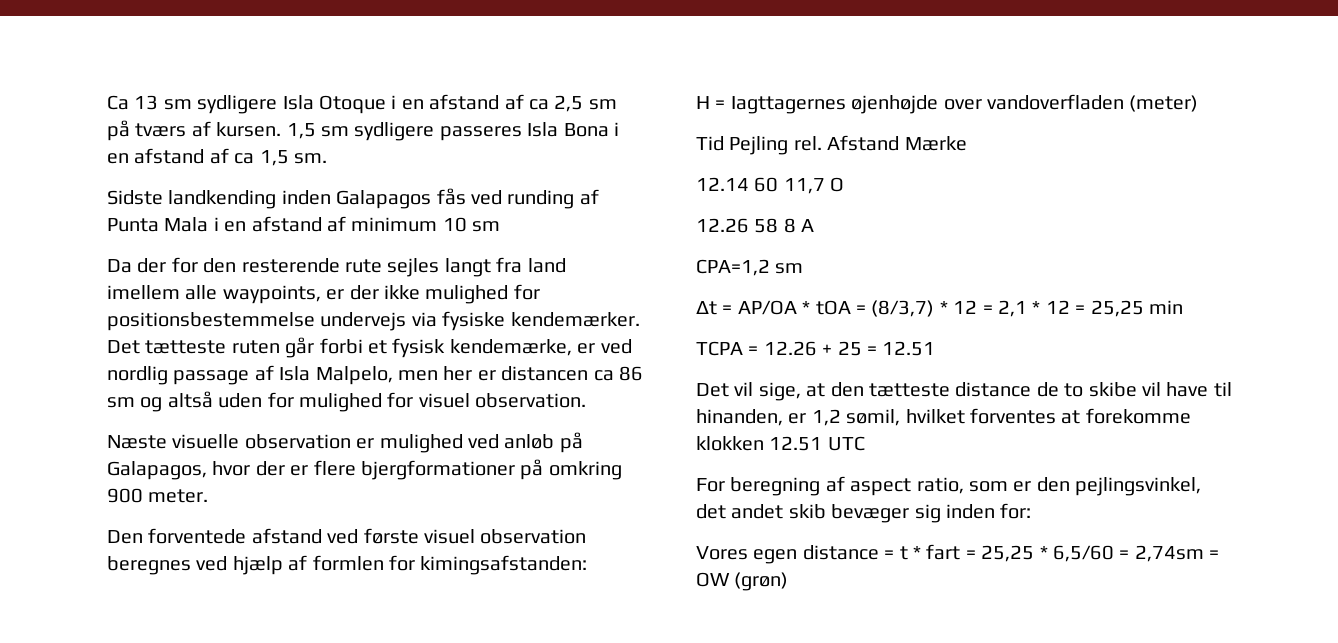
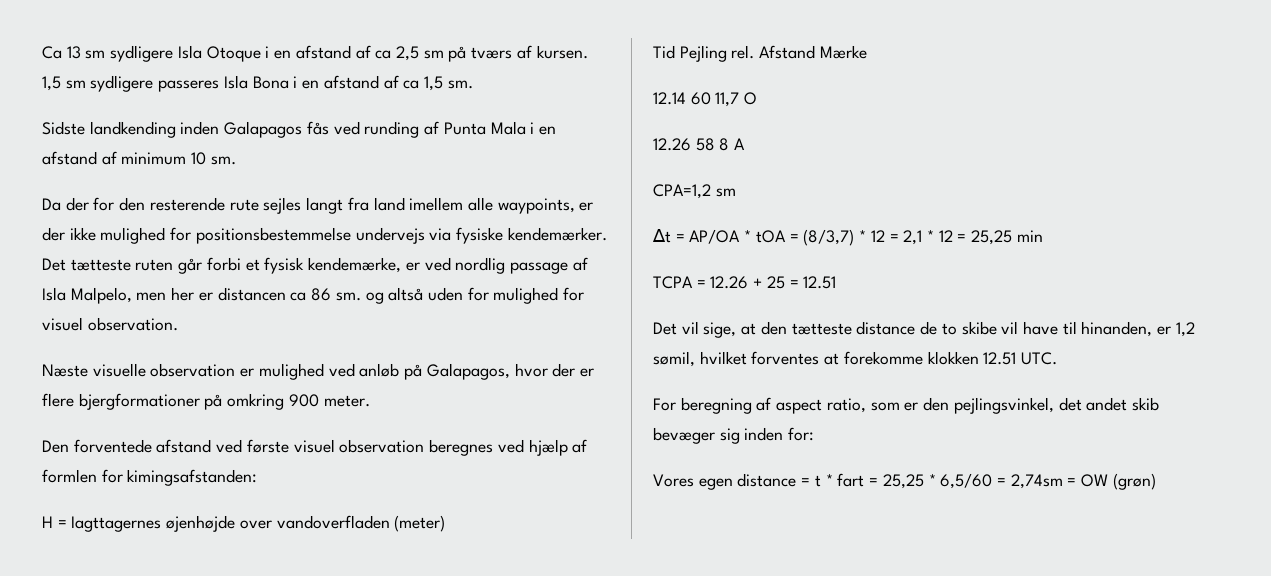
- Sidste landkending inden Galapagos fås ved runding af Punta Mala i en afstand af minimum 10 sm
+ Sidste landkending inden Galapagos fås ved runding af Punta Mala i en afstand af minimum 10 sm.
- Det tætteste ruten går forbi et fysisk kendemærke, er ved nordlig passage af Isla Malpelo, men her er distancen ca 86 sm og altså uden for mulighed for visuel observation.
+ Det tætteste ruten går forbi et fysisk kendemærke, er ved nordlig passage af Isla Malpelo, men her er distancen ca 86 sm. og altså uden for mulighed for visuel observation.
- Det vil sige, at den tætteste distance de to skibe vil have til hinanden, er 1,2 sømil, hvilket forventes at forekomme klokken 12.51 UTC
+ Det vil sige, at den tætteste distance de to skibe vil have til hinanden, er 1,2 sømil, hvilket forventes at forekomme klokken 12.51 UTC.

